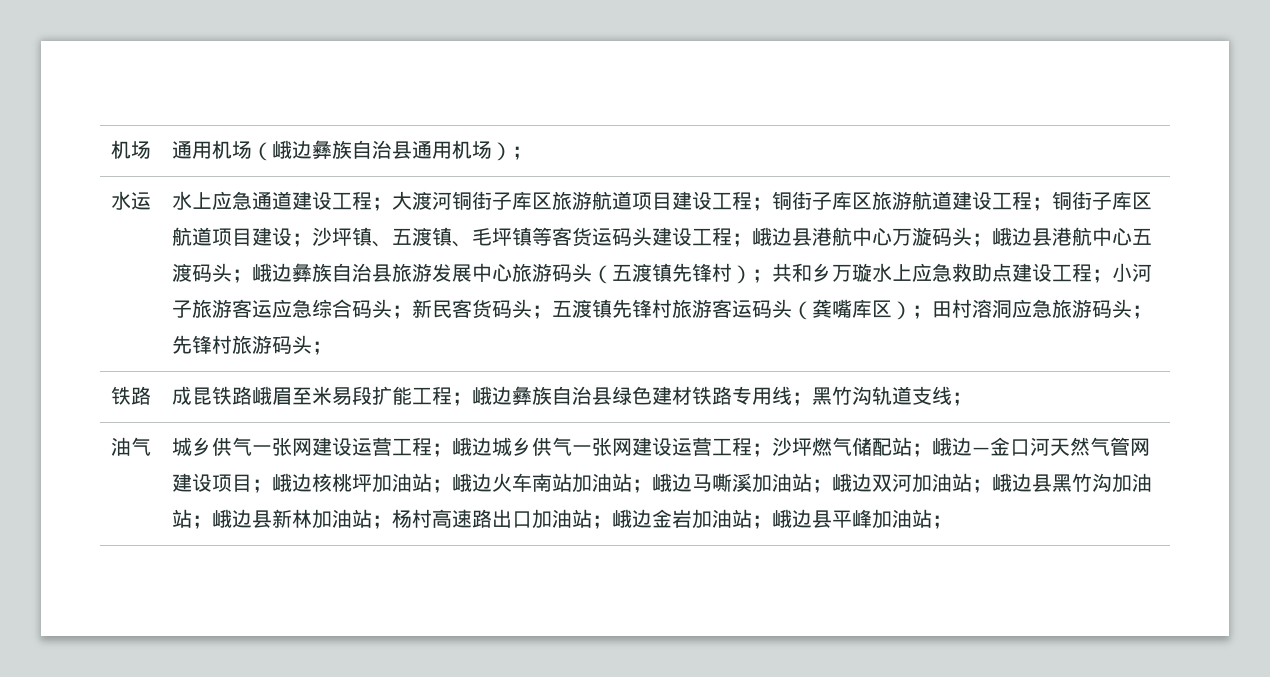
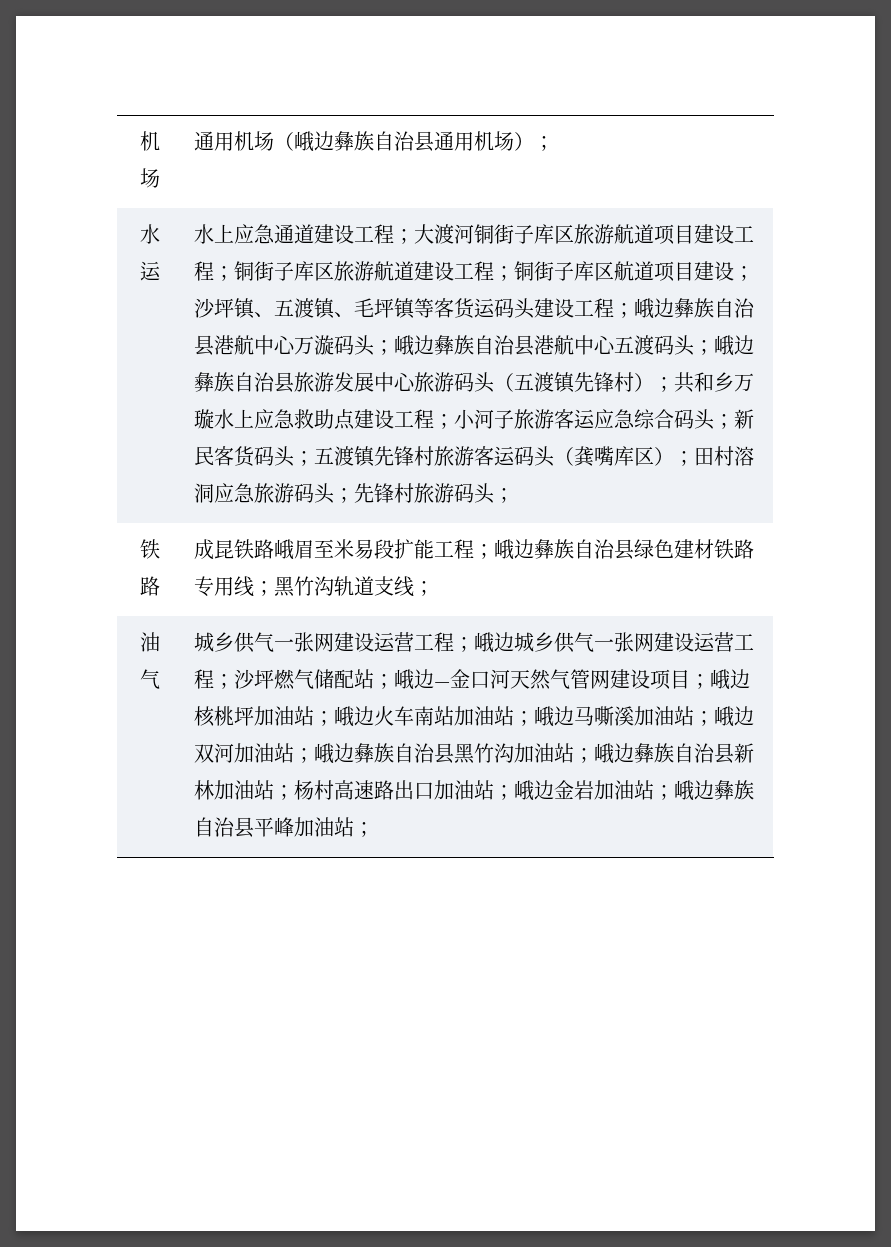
- 峨边县港航中心万漩码头；
+ 峨边彝族自治县港航中心万漩码头；
- 峨边县港航中心五渡码头；
+ 峨边彝族自治县港航中心五渡码头；
- 峨边县黑竹沟加油站；
+ 峨边彝族自治县黑竹沟加油站；
- 峨边县新林加油站；
+ 峨边彝族自治县新林加油站；
- 峨边县平峰加油站；
+ 峨边彝族自治县平峰加油站；

